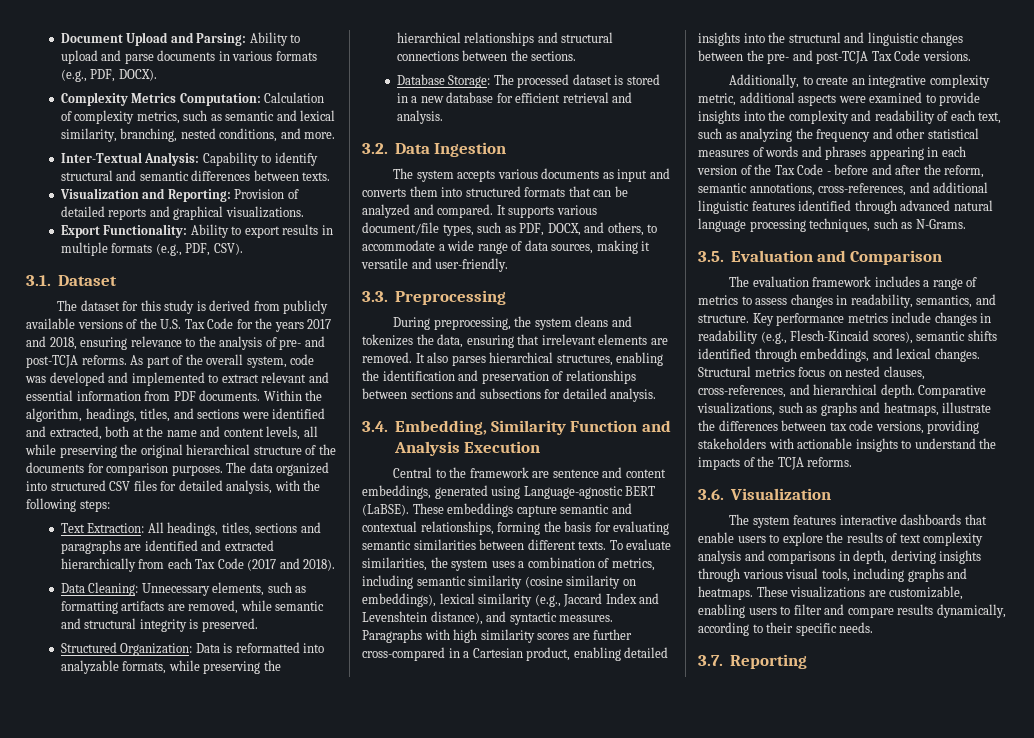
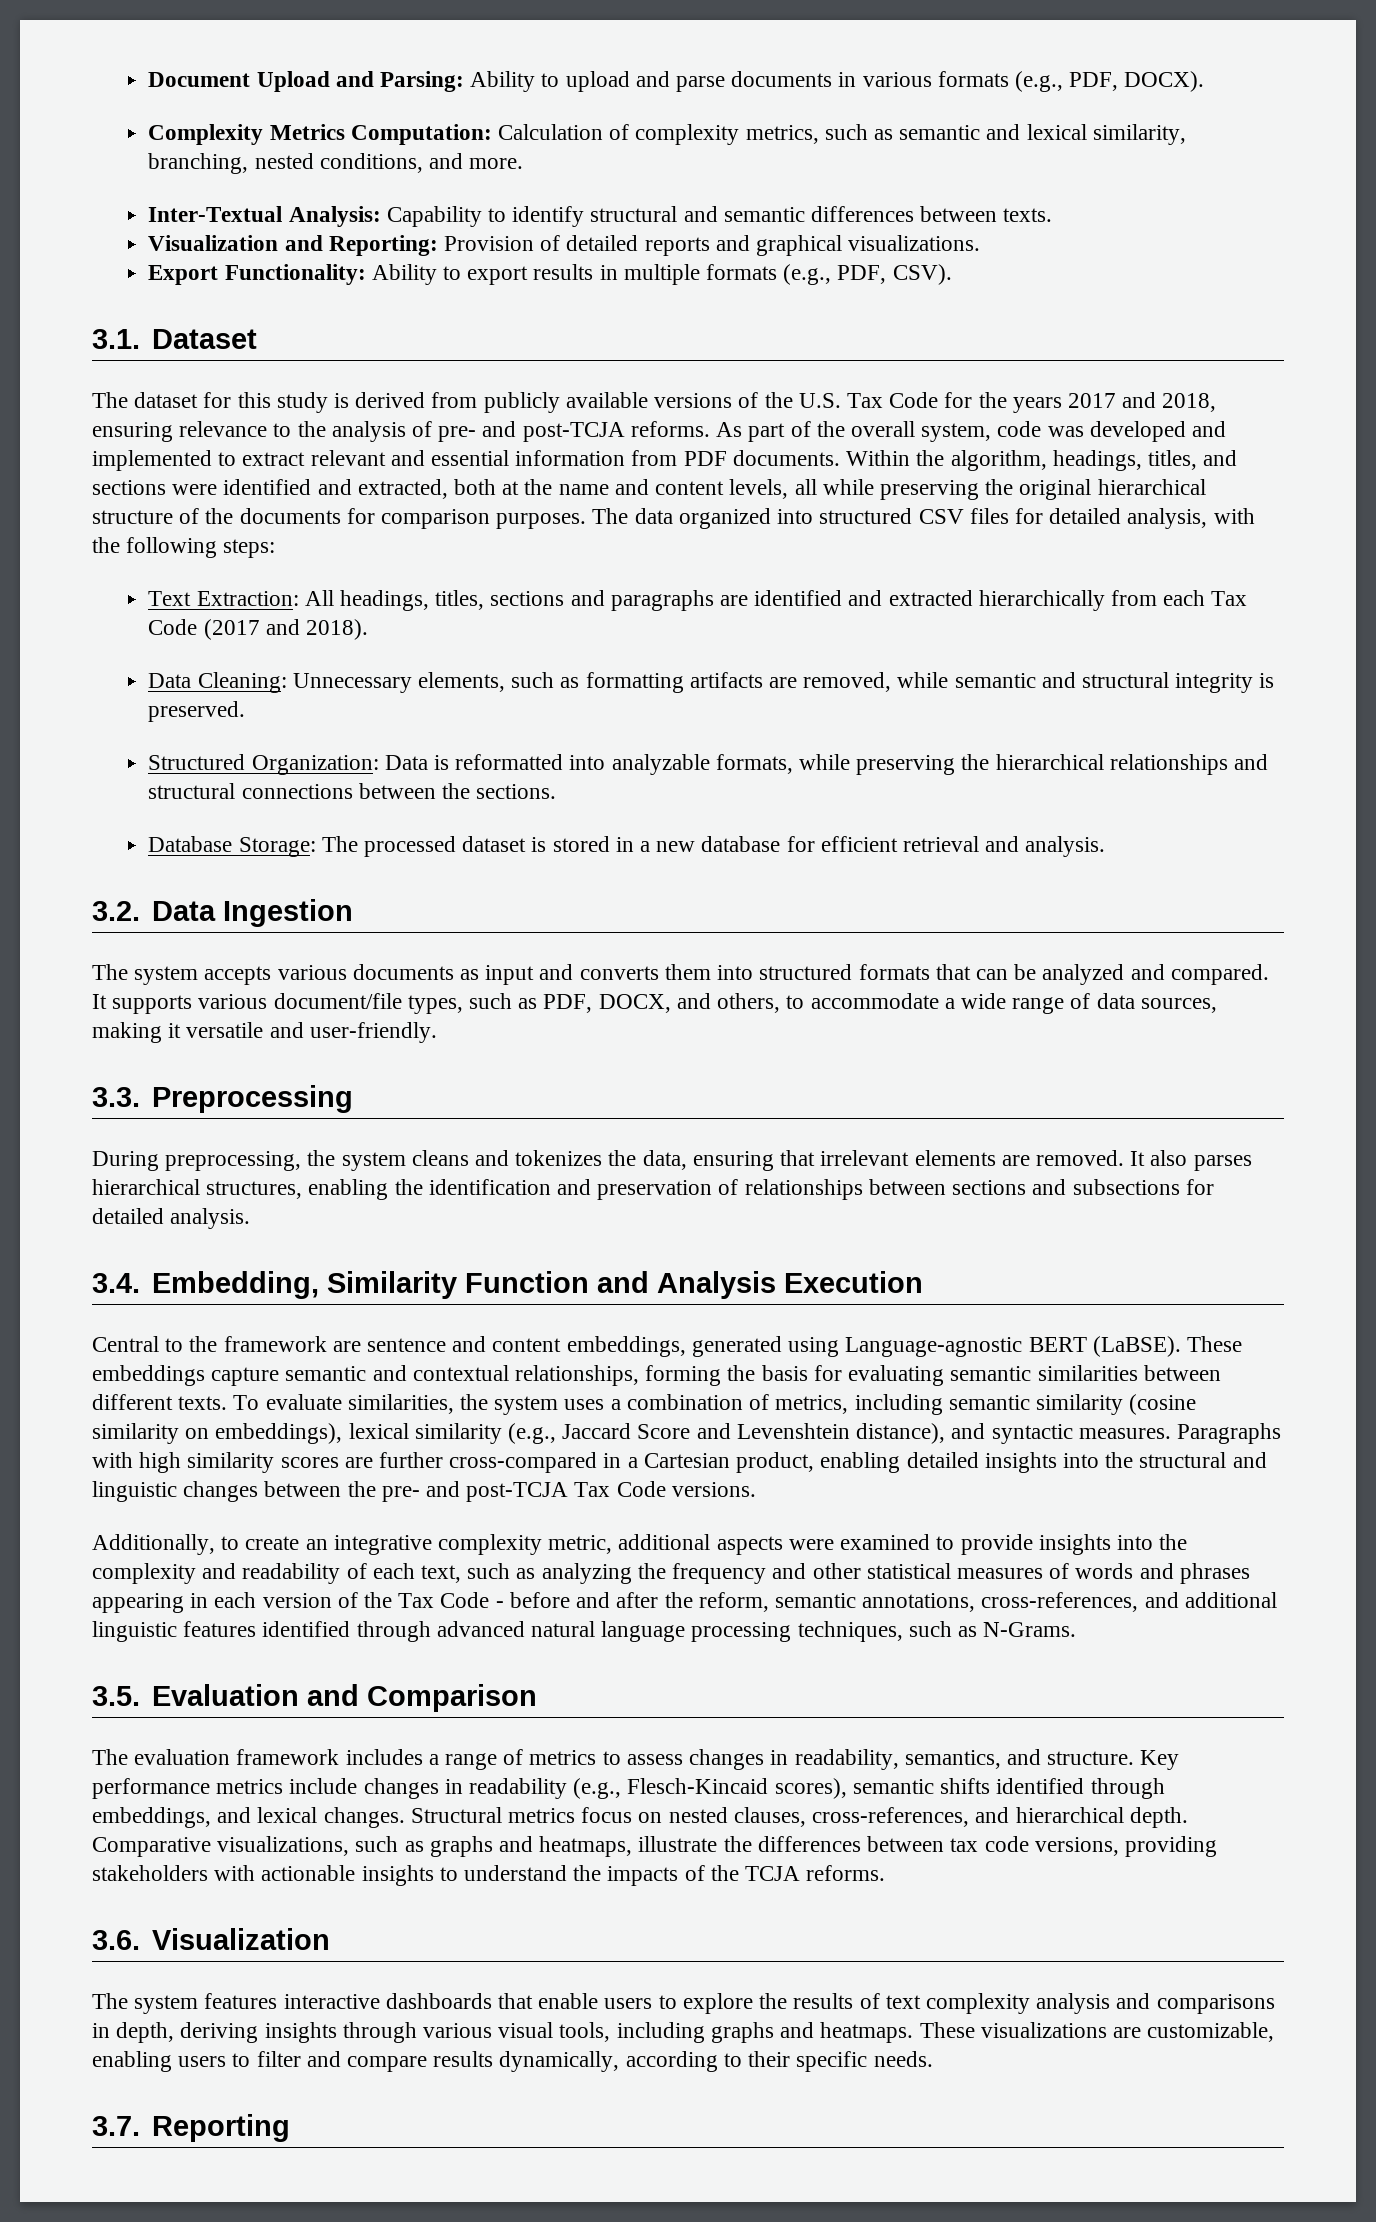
- To evaluate similarities, the system uses a combination of metrics, including semantic similarity (cosine similarity on embeddings), lexical similarity (e.g., Jaccard Index and Levenshtein distance), and syntactic measures.
+ To evaluate similarities, the system uses a combination of metrics, including semantic similarity (cosine similarity on embeddings), lexical similarity (e.g., Jaccard Score and Levenshtein distance), and syntactic measures.

